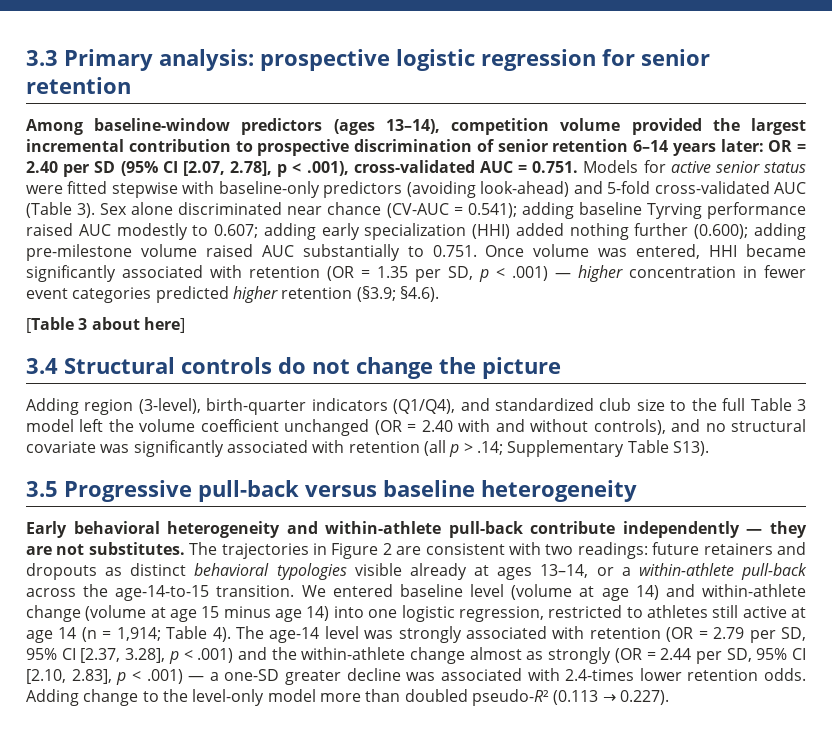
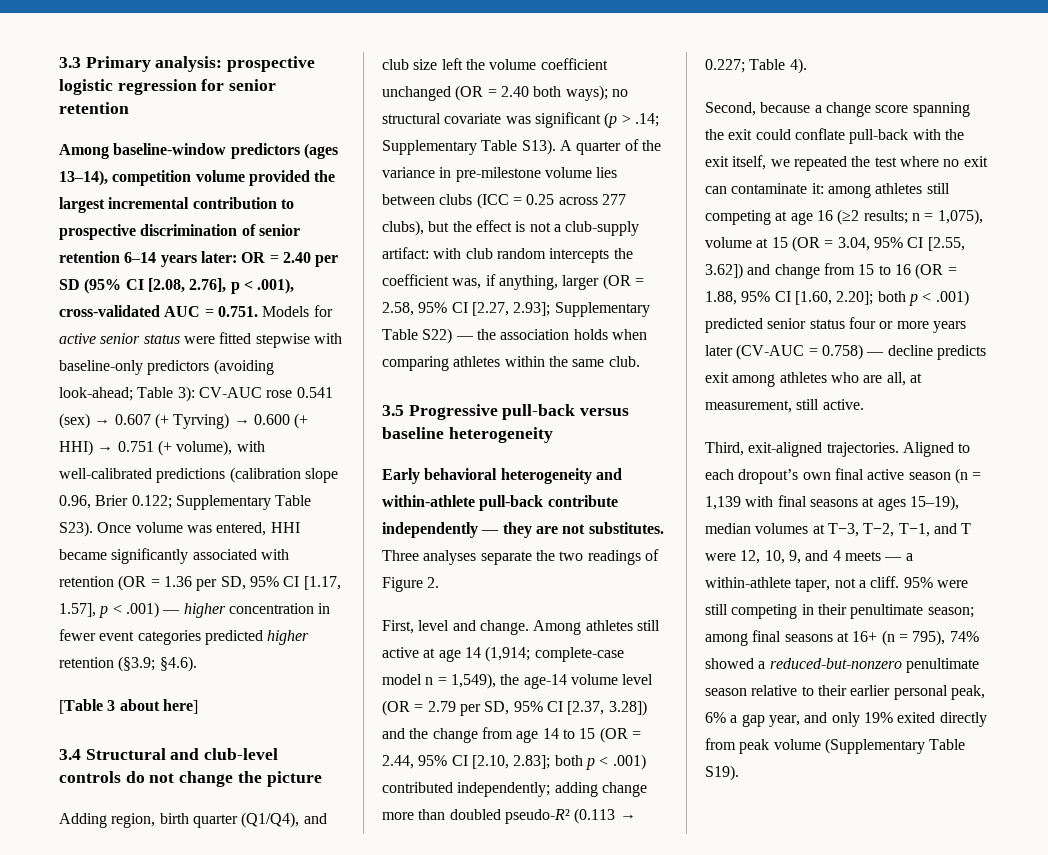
- OR = 2.40 per SD (95% CI [2.07, 2.78], p < .001), cross-validated AUC = 0.751. Models for active senior status were fitted stepwise with baseline-only predictors (avoiding look-ahead) and 5-fold cross-validated AUC (Table 3). Sex alone discriminated near chance (CV-AUC = 0.541); adding baseline Tyrving performance raised AUC modestly to 0.607; adding early specialization (HHI) added nothing further (0.600); adding pre-milestone volume raised AUC substantially to 0.751. Once volume was entered, HHI became significantly associated with retention (OR = 1.35 per SD, p < .001) — higher concentration in fewer event categories predicted higher retention (§3.9;
+ OR = 2.40 per SD (95% CI [2.08, 2.76], p < .001), cross-validated AUC = 0.751. Models for active senior status were fitted stepwise with baseline-only predictors (avoiding look-ahead; Table 3): CV-AUC rose 0.541 (sex) → 0.607 (+ Tyrving) → 0.600 (+ HHI) → 0.751 (+ volume), with well-calibrated predictions (calibration slope 0.96, Brier 0.122; Supplementary Table S23). Once volume was entered, HHI became significantly associated with retention (OR = 1.36 per SD, 95% CI [1.17, 1.57], p < .001) — higher concentration in fewer event categories predicted higher retention (§3.9;
- 3.4 Structural controls do not change the picture
+ 3.4 Structural and club-level controls do not change the picture
- Adding region (3-level), birth-quarter indicators (Q1/Q4), and standardized club size to the full Table 3 model left the volume coefficient unchanged (OR = 2.40 with and without controls), and no structural covariate was significantly associated with retention (all p > .14; Supplementary Table S13).
+ Adding region, birth quarter (Q1/Q4), and club size left the volume coefficient unchanged (OR = 2.40 both ways); no structural covariate was significant (p > .14; Supplementary Table S13). A quarter of the variance in pre-milestone volume lies between clubs (ICC = 0.25 across 277 clubs), but the effect is not a club-supply artifact: with club random intercepts the coefficient was, if anything, larger (OR = 2.58, 95% CI [2.27, 2.93]; Supplementary Table S22) — the association holds when comparing athletes within the same club.
- The trajectories in Figure 2 are consistent with two readings: future retainers and dropouts as distinct behavioral typologies visible already at ages 13–14, or a within-athlete pull-back across the age-14-to-15 transition. We entered baseline level (volume at age 14) and within-athlete change (volume at age 15 minus age 14) into one logistic regression, restricted to athletes still active at age 14 (n = 1,914; Table 4). The age-14 level was strongly associated with retention (OR = 2.79 per SD, 95% CI [2.37, 3.28], p < .001) and the within-athlete change almost as strongly (OR = 2.44 per SD, 95% CI [2.10, 2.83], p < .001) — a one-SD greater decline was associated with 2.4-times lower retention odds. Adding change to the level-only model more than doubled pseudo-R² (0.113 → 0.227).
+ Three analyses separate the two readings of Figure 2.
+ First, level and change. Among athletes still active at age 14 (1,914; complete-case model n = 1,549), the age-14 volume level (OR = 2.79 per SD, 95% CI [2.37, 3.28]) and the change from age 14 to 15 (OR = 2.44, 95% CI [2.10, 2.83]; both p < .001) contributed independently; adding change more than doubled pseudo-R² (0.113 → 0.227; Table 4).
+ Second, because a change score spanning the exit could conflate pull-back with the exit itself, we repeated the test where no exit can contaminate it: among athletes still competing at age 16 (≥2 results; n = 1,075), volume at 15 (OR = 3.04, 95% CI [2.55, 3.62]) and change from 15 to 16 (OR = 1.88, 95% CI [1.60, 2.20]; both p < .001) predicted senior status four or more years later (CV-AUC = 0.758) — decline predicts exit among athletes who are all, at measurement, still active.
+ Third, exit-aligned trajectories. Aligned to each dropout’s own final active season (n = 1,139 with final seasons at ages 15–19), median volumes at T−3, T−2, T−1, and T were 12, 10, 9, and 4 meets — a within-athlete taper, not a cliff. 95% were still competing in their penultimate season; among final seasons at 16+ (n = 795), 74% showed a reduced-but-nonzero penultimate season relative to their earlier personal peak, 6% a gap year, and only 19% exited directly from peak volume (Supplementary Table S19).

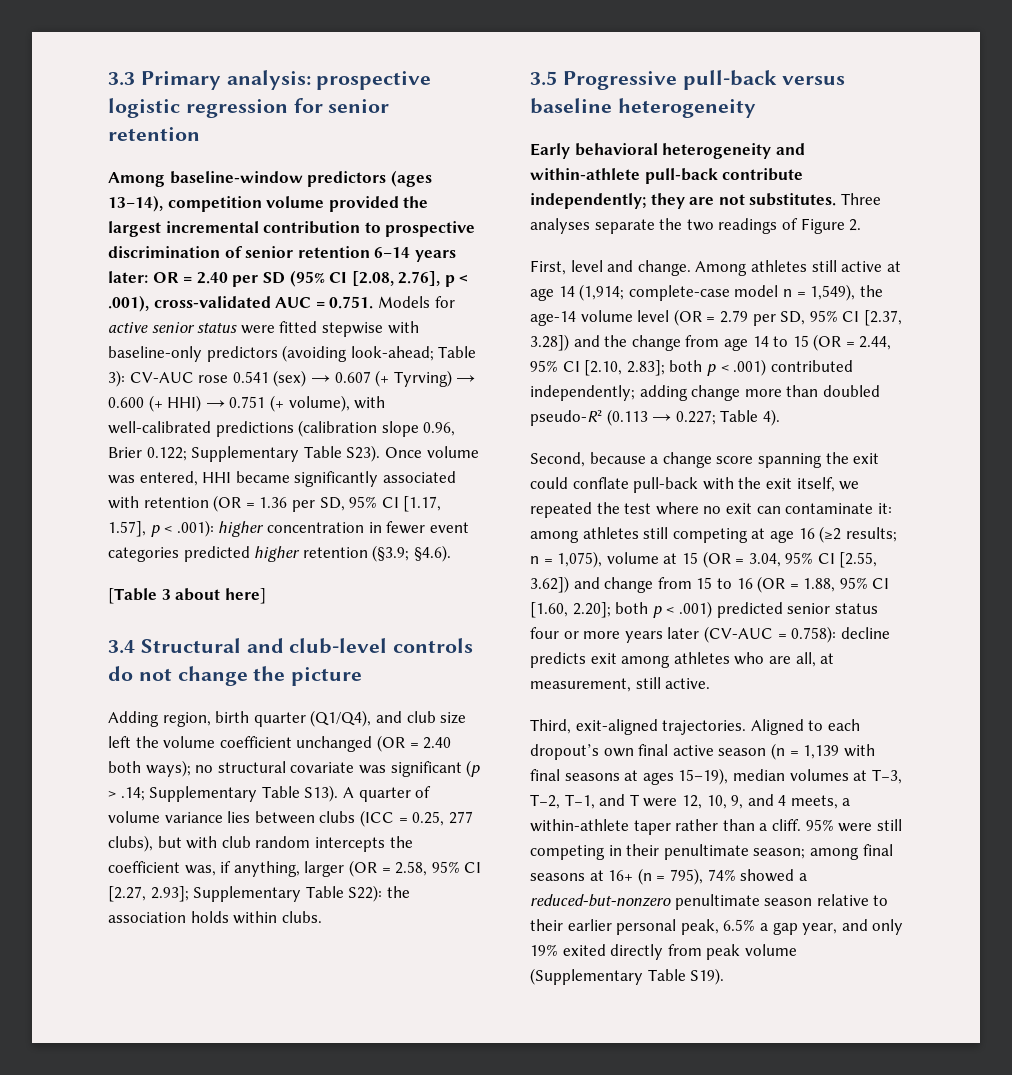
- Once volume was entered, HHI became significantly associated with retention (OR = 1.36 per SD, 95% CI [1.17, 1.57], p < .001) — higher concentration in fewer event categories predicted higher retention (§3.9; §4.6).
+ Once volume was entered, HHI became significantly associated with retention (OR = 1.36 per SD, 95% CI [1.17, 1.57], p < .001): higher concentration in fewer event categories predicted higher retention (§3.9; §4.6).
- A quarter of the variance in pre-milestone volume lies between clubs (ICC = 0.25 across 277 clubs), but the effect is not a club-supply artifact: with club random intercepts the coefficient was, if anything, larger (OR = 2.58, 95% CI [2.27, 2.93]; Supplementary Table S22) — the association holds when comparing athletes within the same club.
+ A quarter of volume variance lies between clubs (ICC = 0.25, 277 clubs), but with club random intercepts the coefficient was, if anything, larger (OR = 2.58, 95% CI [2.27, 2.93]; Supplementary Table S22): the association holds within clubs.
- Early behavioral heterogeneity and within-athlete pull-back contribute independently — they are not substitutes.
+ Early behavioral heterogeneity and within-athlete pull-back contribute independently; they are not substitutes.
- both p < .001) predicted senior status four or more years later (CV-AUC = 0.758) — decline predicts exit among athletes who are all, at measurement, still active.
+ both p < .001) predicted senior status four or more years later (CV-AUC = 0.758): decline predicts exit among athletes who are all, at measurement, still active.
- Aligned to each dropout’s own final active season (n = 1,139 with final seasons at ages 15–19), median volumes at T−3, T−2, T−1, and T were 12, 10, 9, and 4 meets — a within-athlete taper, not a cliff.
+ Aligned to each dropout’s own final active season (n = 1,139 with final seasons at ages 15–19), median volumes at T−3, T−2, T−1, and T were 12, 10, 9, and 4 meets, a within-athlete taper rather than a cliff.
- 95% were still competing in their penultimate season; among final seasons at 16+ (n = 795), 74% showed a reduced-but-nonzero penultimate season relative to their earlier personal peak, 6% a gap year, and only 19% exited directly from peak volume (Supplementary Table S19).
+ 95% were still competing in their penultimate season; among final seasons at 16+ (n = 795), 74% showed a reduced-but-nonzero penultimate season relative to their earlier personal peak, 6.5% a gap year, and only 19% exited directly from peak volume (Supplementary Table S19).

